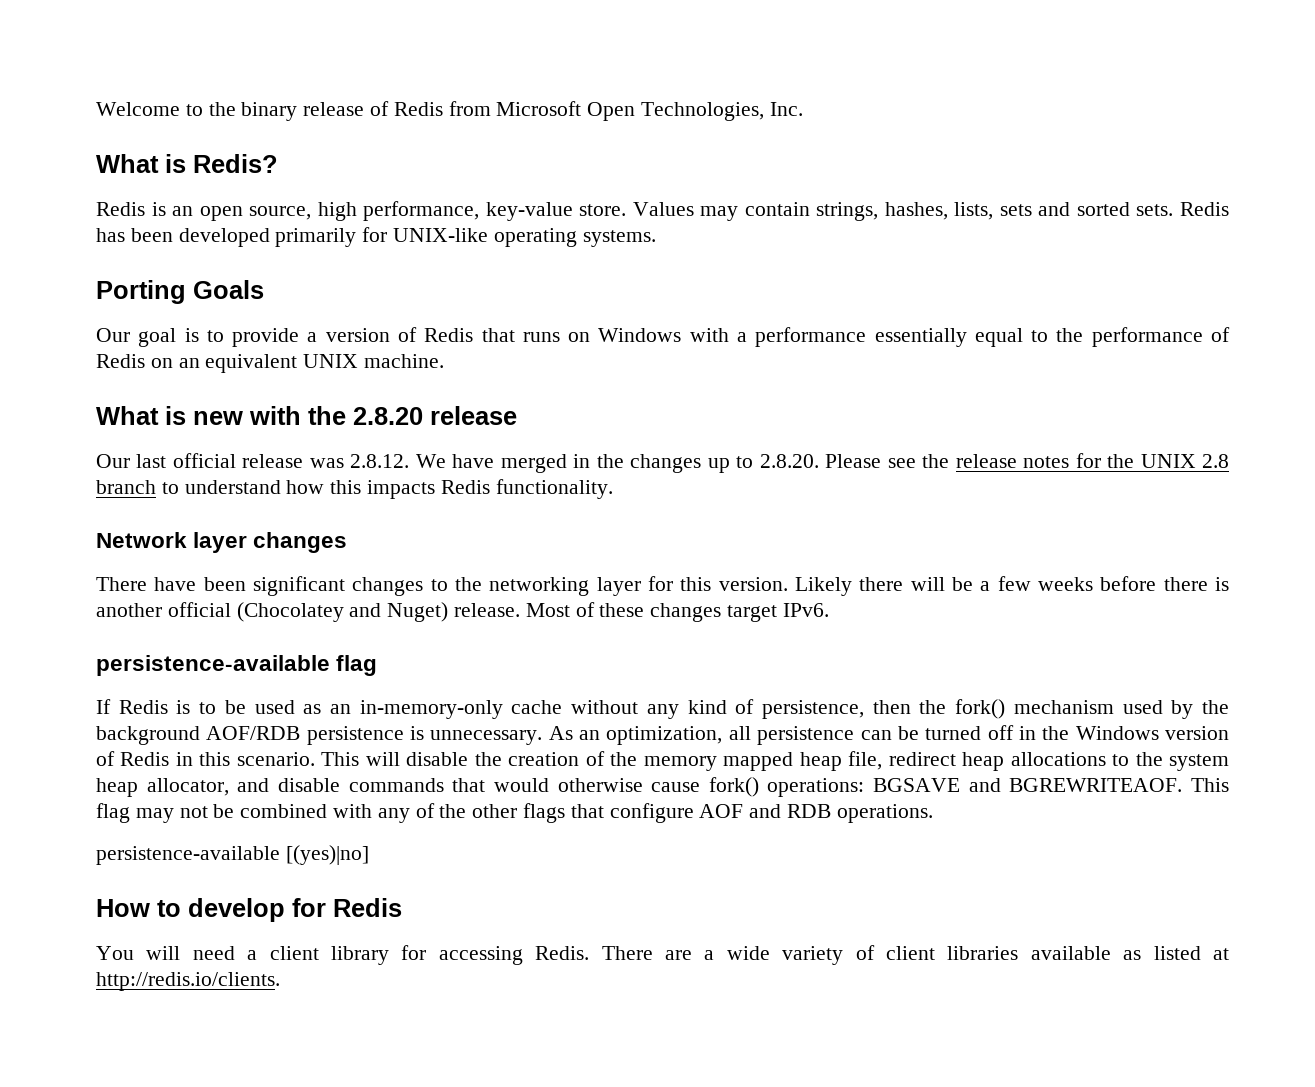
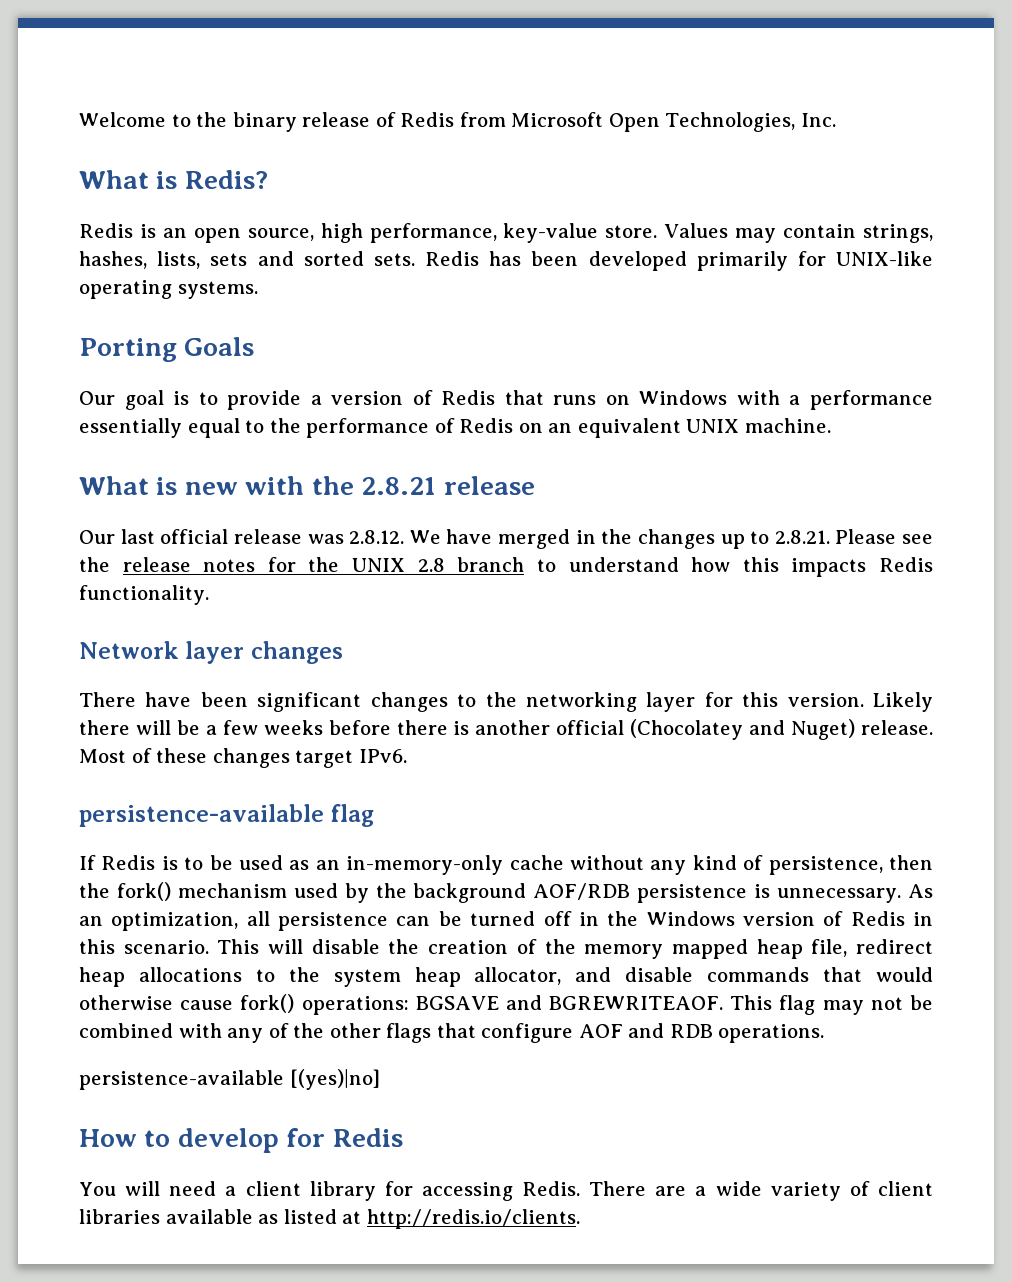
- What is new with the 2.8.20 release
+ What is new with the 2.8.21 release
- Our last official release was 2.8.12. We have merged in the changes up to 2.8.20. Please see the release notes for the UNIX 2.8 branch to understand how this impacts Redis functionality.
+ Our last official release was 2.8.12. We have merged in the changes up to 2.8.21. Please see the release notes for the UNIX 2.8 branch to understand how this impacts Redis functionality.

